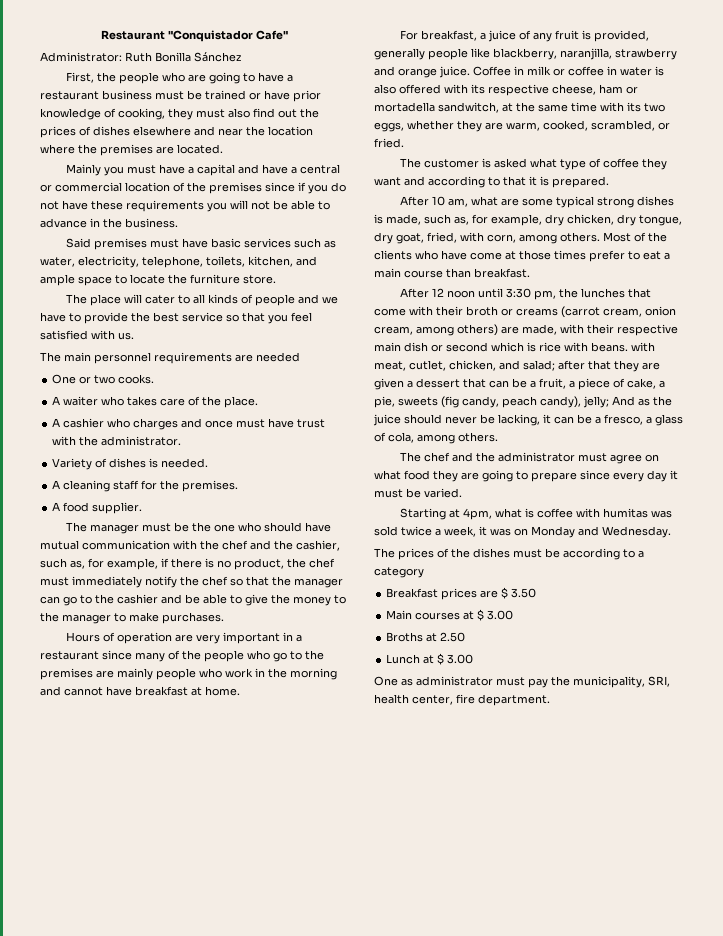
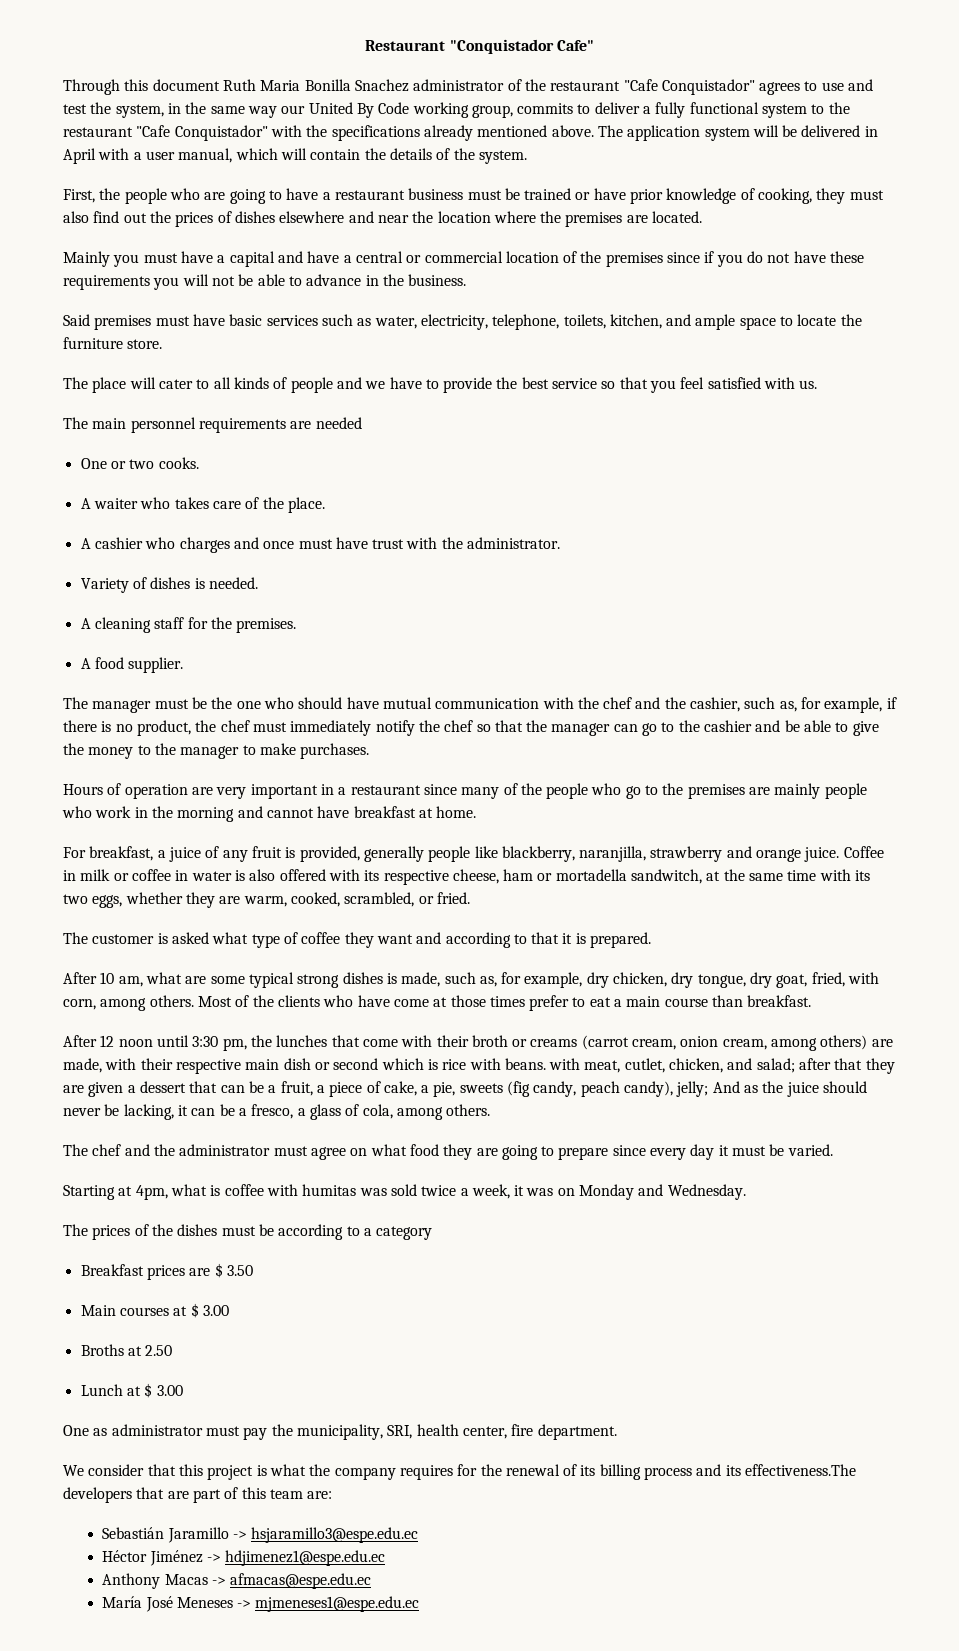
- Administrator: Ruth Bonilla Sánchez
+ Through this document Ruth Maria Bonilla Snachez administrator of the restaurant "Cafe Conquistador" agrees to use and test the system, in the same way our United By Code working group, commits to deliver a fully functional system to the restaurant "Cafe Conquistador" with the specifications already mentioned above. The application system will be delivered in April with a user manual, which will contain the details of the system.
+ We consider that this project is what the company requires for the renewal of its billing process and its effectiveness.The developers that are part of this team are:
+ Sebastián Jaramillo -> hsjaramillo3@espe.edu.ec
+ Héctor Jiménez -> hdjimenez1@espe.edu.ec
+ Anthony Macas -> afmacas@espe.edu.ec
+ María José Meneses -> mjmeneses1@espe.edu.ec

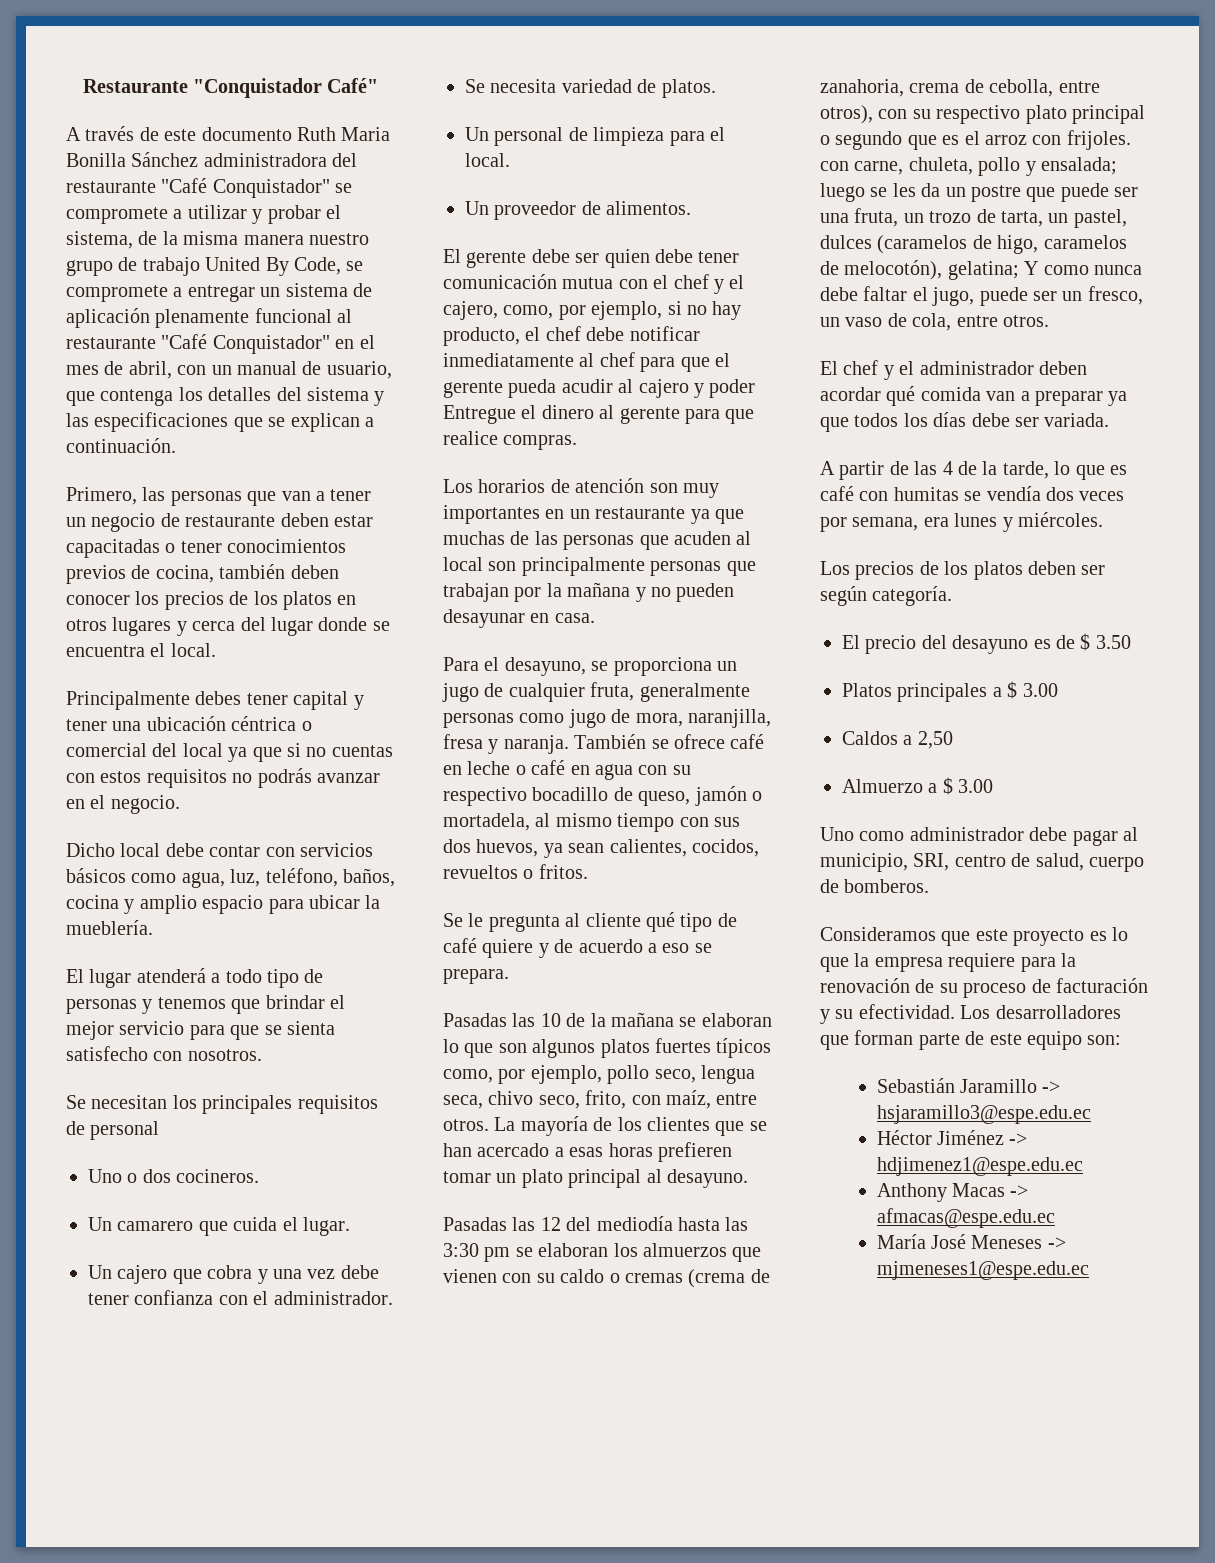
- Restaurant "Conquistador Cafe"
- Through this document Ruth Maria Bonilla Snachez administrator of the restaurant "Cafe Conquistador" agrees to use and test the system, in the same way our United By Code working group, commits to deliver a fully functional system to the restaurant "Cafe Conquistador" with the specifications already mentioned above. The application system will be delivered in April with a user manual, which will contain the details of the system.
- First, the people who are going to have a restaurant business must be trained or have prior knowledge of cooking, they must also find out the prices of dishes elsewhere and near the location where the premises are located.
- Mainly you must have a capital and have a central or commercial location of the premises since if you do not have these requirements you will not be able to advance in the business.
- Said premises must have basic services such as water, electricity, telephone, toilets, kitchen, and ample space to locate the furniture store.
- The place will cater to all kinds of people and we have to provide the best service so that you feel satisfied with us.
- The main personnel requirements are needed
- One or two cooks.
- A waiter who takes care of the place.
- A cashier who charges and once must have trust with the administrator.
- Variety of dishes is needed.
- A cleaning staff for the premises.
- A food supplier.
- The manager must be the one who should have mutual communication with the chef and the cashier, such as, for example, if there is no product, the chef must immediately notify the chef so that the manager can go to the cashier and be able to give the money to the manager to make purchases.
- Hours of operation are very important in a restaurant since many of the people who go to the premises are mainly people who work in the morning and cannot have breakfast at home.
- For breakfast, a juice of any fruit is provided, generally people like blackberry, naranjilla, strawberry and orange juice. Coffee in milk or coffee in water is also offered with its respective cheese, ham or mortadella sandwitch, at the same time with its two eggs, whether they are warm, cooked, scrambled, or fried.
- The customer is asked what type of coffee they want and according to that it is prepared.
- After 10 am, what are some typical strong dishes is made, such as, for example, dry chicken, dry tongue, dry goat, fried, with corn, among others. Most of the clients who have come at those times prefer to eat a main course than breakfast.
- After 12 noon until 3:30 pm, the lunches that come with their broth or creams (carrot cream, onion cream, among others) are made, with their respective main dish or second which is rice with beans. with meat, cutlet, chicken, and salad; after that they are given a dessert that can be a fruit, a piece of cake, a pie, sweets (fig candy, peach candy), jelly; And as the juice should never be lacking, it can be a fresco, a glass of cola, among others.
- The chef and the administrator must agree on what food they are going to prepare since every day it must be varied.
- Starting at 4pm, what is coffee with humitas was sold twice a week, it was on Monday and Wednesday.
- The prices of the dishes must be according to a category
- Breakfast prices are $ 3.50
+ Restaurante "Conquistador Café"
+ A través de este documento Ruth Maria Bonilla Sánchez administradora del restaurante "Café Conquistador" se compromete a utilizar y probar el sistema, de la misma manera nuestro grupo de trabajo United By Code, se compromete a entregar un sistema de aplicación plenamente funcional al restaurante "Café Conquistador" en el mes de abril, con un manual de usuario, que contenga los detalles del sistema y las especificaciones que se explican a continuación.
+ Primero, las personas que van a tener un negocio de restaurante deben estar capacitadas o tener conocimientos previos de cocina, también deben conocer los precios de los platos en otros lugares y cerca del lugar donde se encuentra el local.
+ Principalmente debes tener capital y tener una ubicación céntrica o comercial del local ya que si no cuentas con estos requisitos no podrás avanzar en el negocio.
+ Dicho local debe contar con servicios básicos como agua, luz, teléfono, baños, cocina y amplio espacio para ubicar la mueblería.
+ El lugar atenderá a todo tipo de personas y tenemos que brindar el mejor servicio para que se sienta satisfecho con nosotros.
+ Se necesitan los principales requisitos de personal
+ Uno o dos cocineros.
+ Un camarero que cuida el lugar.
+ Un cajero que cobra y una vez debe tener confianza con el administrador.
+ Se necesita variedad de platos.
+ Un personal de limpieza para el local.
+ Un proveedor de alimentos.
+ El gerente debe ser quien debe tener comunicación mutua con el chef y el cajero, como, por ejemplo, si no hay producto, el chef debe notificar inmediatamente al chef para que el gerente pueda acudir al cajero y poder Entregue el dinero al gerente para que realice compras.
+ Los horarios de atención son muy importantes en un restaurante ya que muchas de las personas que acuden al local son principalmente personas que trabajan por la mañana y no pueden desayunar en casa.
+ Para el desayuno, se proporciona un jugo de cualquier fruta, generalmente personas como jugo de mora, naranjilla, fresa y naranja. También se ofrece café en leche o café en agua con su respectivo bocadillo de queso, jamón o mortadela, al mismo tiempo con sus dos huevos, ya sean calientes, cocidos, revueltos o fritos.
+ Se le pregunta al cliente qué tipo de café quiere y de acuerdo a eso se prepara.
+ Pasadas las 10 de la mañana se elaboran lo que son algunos platos fuertes típicos como, por ejemplo, pollo seco, lengua seca, chivo seco, frito, con maíz, entre otros. La mayoría de los clientes que se han acercado a esas horas prefieren tomar un plato principal al desayuno.
+ Pasadas las 12 del mediodía hasta las 3:30 pm se elaboran los almuerzos que vienen con su caldo o cremas (crema de zanahoria, crema de cebolla, entre otros), con su respectivo plato principal o segundo que es el arroz con frijoles. con carne, chuleta, pollo y ensalada; luego se les da un postre que puede ser una fruta, un trozo de tarta, un pastel, dulces (caramelos de higo, caramelos de melocotón), gelatina; Y como nunca debe faltar el jugo, puede ser un fresco, un vaso de cola, entre otros.
+ El chef y el administrador deben acordar qué comida van a preparar ya que todos los días debe ser variada.
+ A partir de las 4 de la tarde, lo que es café con humitas se vendía dos veces por semana, era lunes y miércoles.
+ Los precios de los platos deben ser según categoría.
+ El precio del desayuno es de $ 3.50
- Main courses at $ 3.00
- Broths at 2.50
- Lunch at $ 3.00
- One as administrator must pay the municipality, SRI, health center, fire department.
- We consider that this project is what the company requires for the renewal of its billing process and its effectiveness.The developers that are part of this team are:
+ Platos principales a $ 3.00
+ Caldos a 2,50
+ Almuerzo a $ 3.00
+ Uno como administrador debe pagar al municipio, SRI, centro de salud, cuerpo de bomberos.
+ Consideramos que este proyecto es lo que la empresa requiere para la renovación de su proceso de facturación y su efectividad. Los desarrolladores que forman parte de este equipo son:

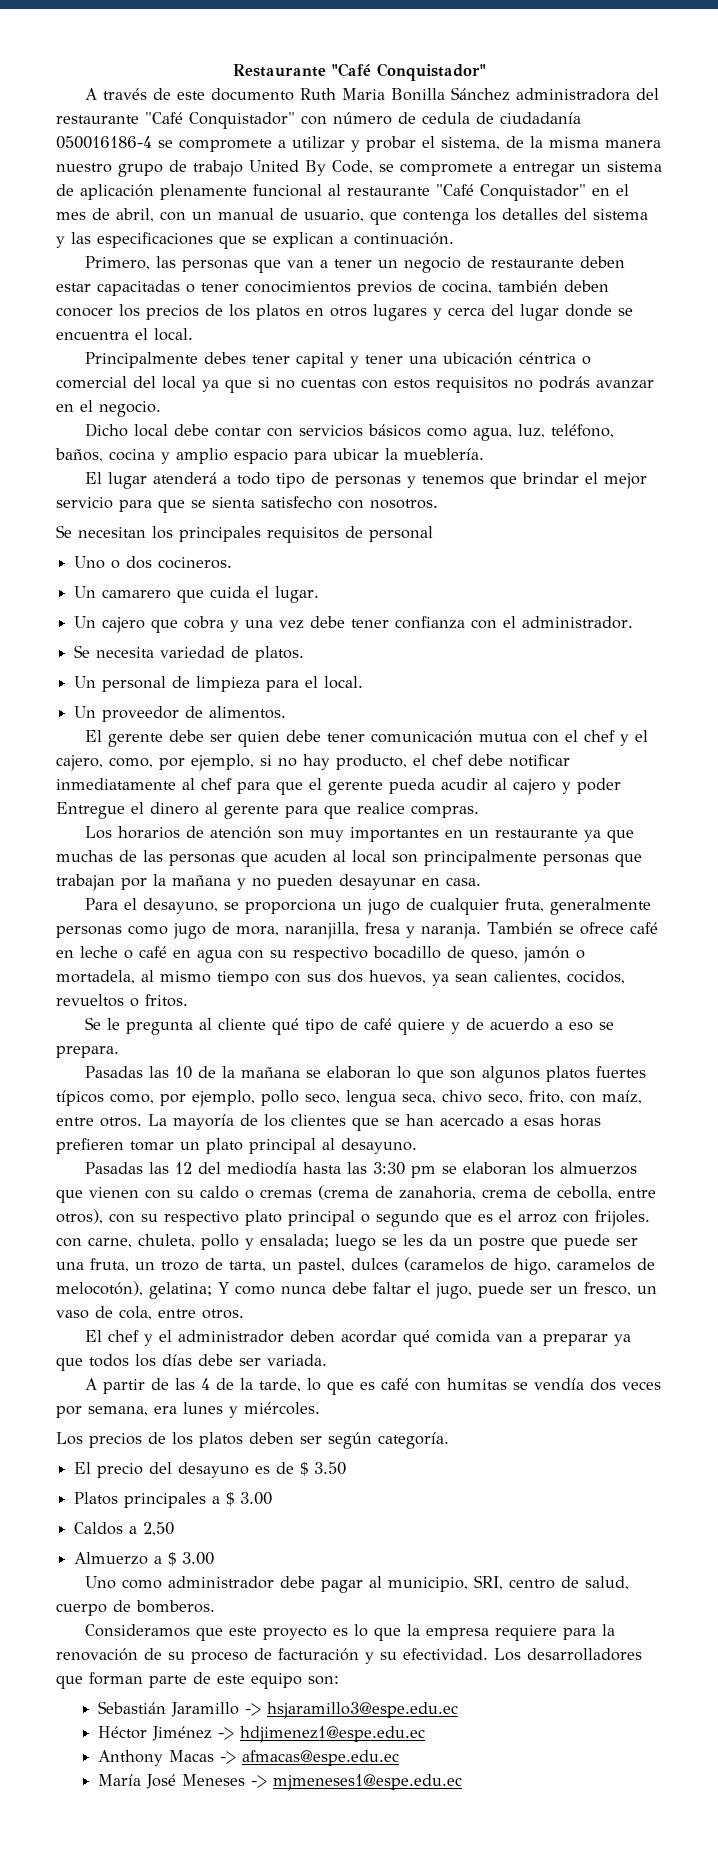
- Restaurante "Conquistador Café"
+ Restaurante "Café Conquistador"
- A través de este documento Ruth Maria Bonilla Sánchez administradora del restaurante "Café Conquistador" se compromete a utilizar y probar el sistema, de la misma manera nuestro grupo de trabajo United By Code, se compromete a entregar un sistema de aplicación plenamente funcional al restaurante "Café Conquistador" en el mes de abril, con un manual de usuario, que contenga los detalles del sistema y las especificaciones que se explican a continuación.
+ A través de este documento Ruth Maria Bonilla Sánchez administradora del restaurante "Café Conquistador" con número de cedula de ciudadanía 050016186-4 se compromete a utilizar y probar el sistema, de la misma manera nuestro grupo de trabajo United By Code, se compromete a entregar un sistema de aplicación plenamente funcional al restaurante "Café Conquistador" en el mes de abril, con un manual de usuario, que contenga los detalles del sistema y las especificaciones que se explican a continuación.

